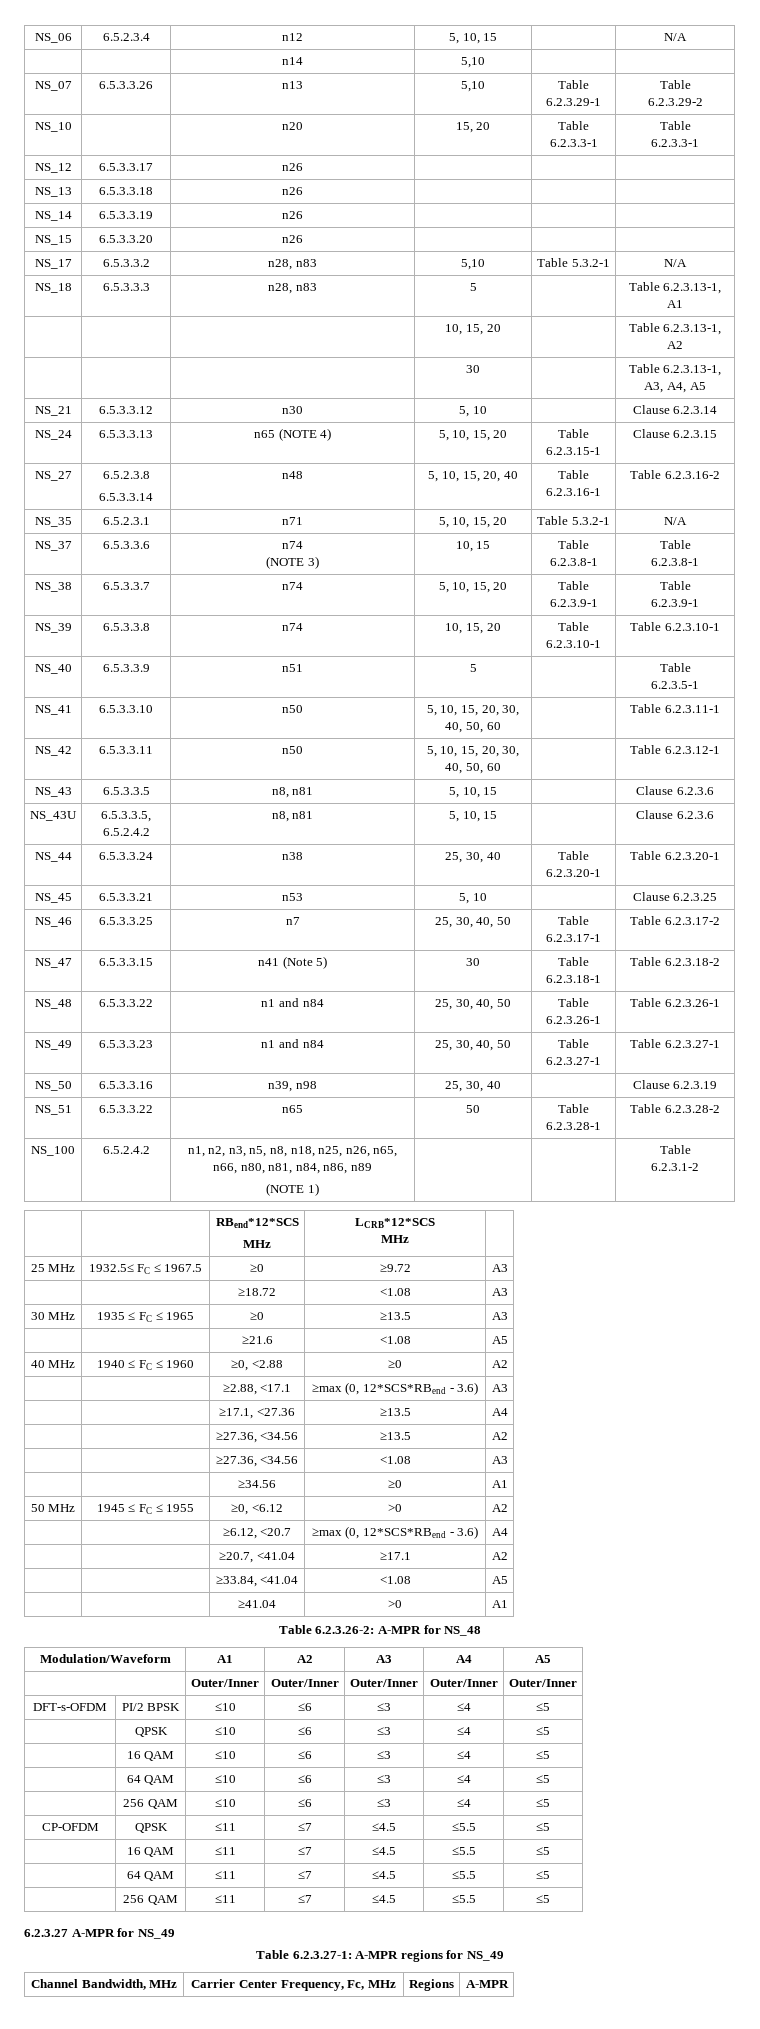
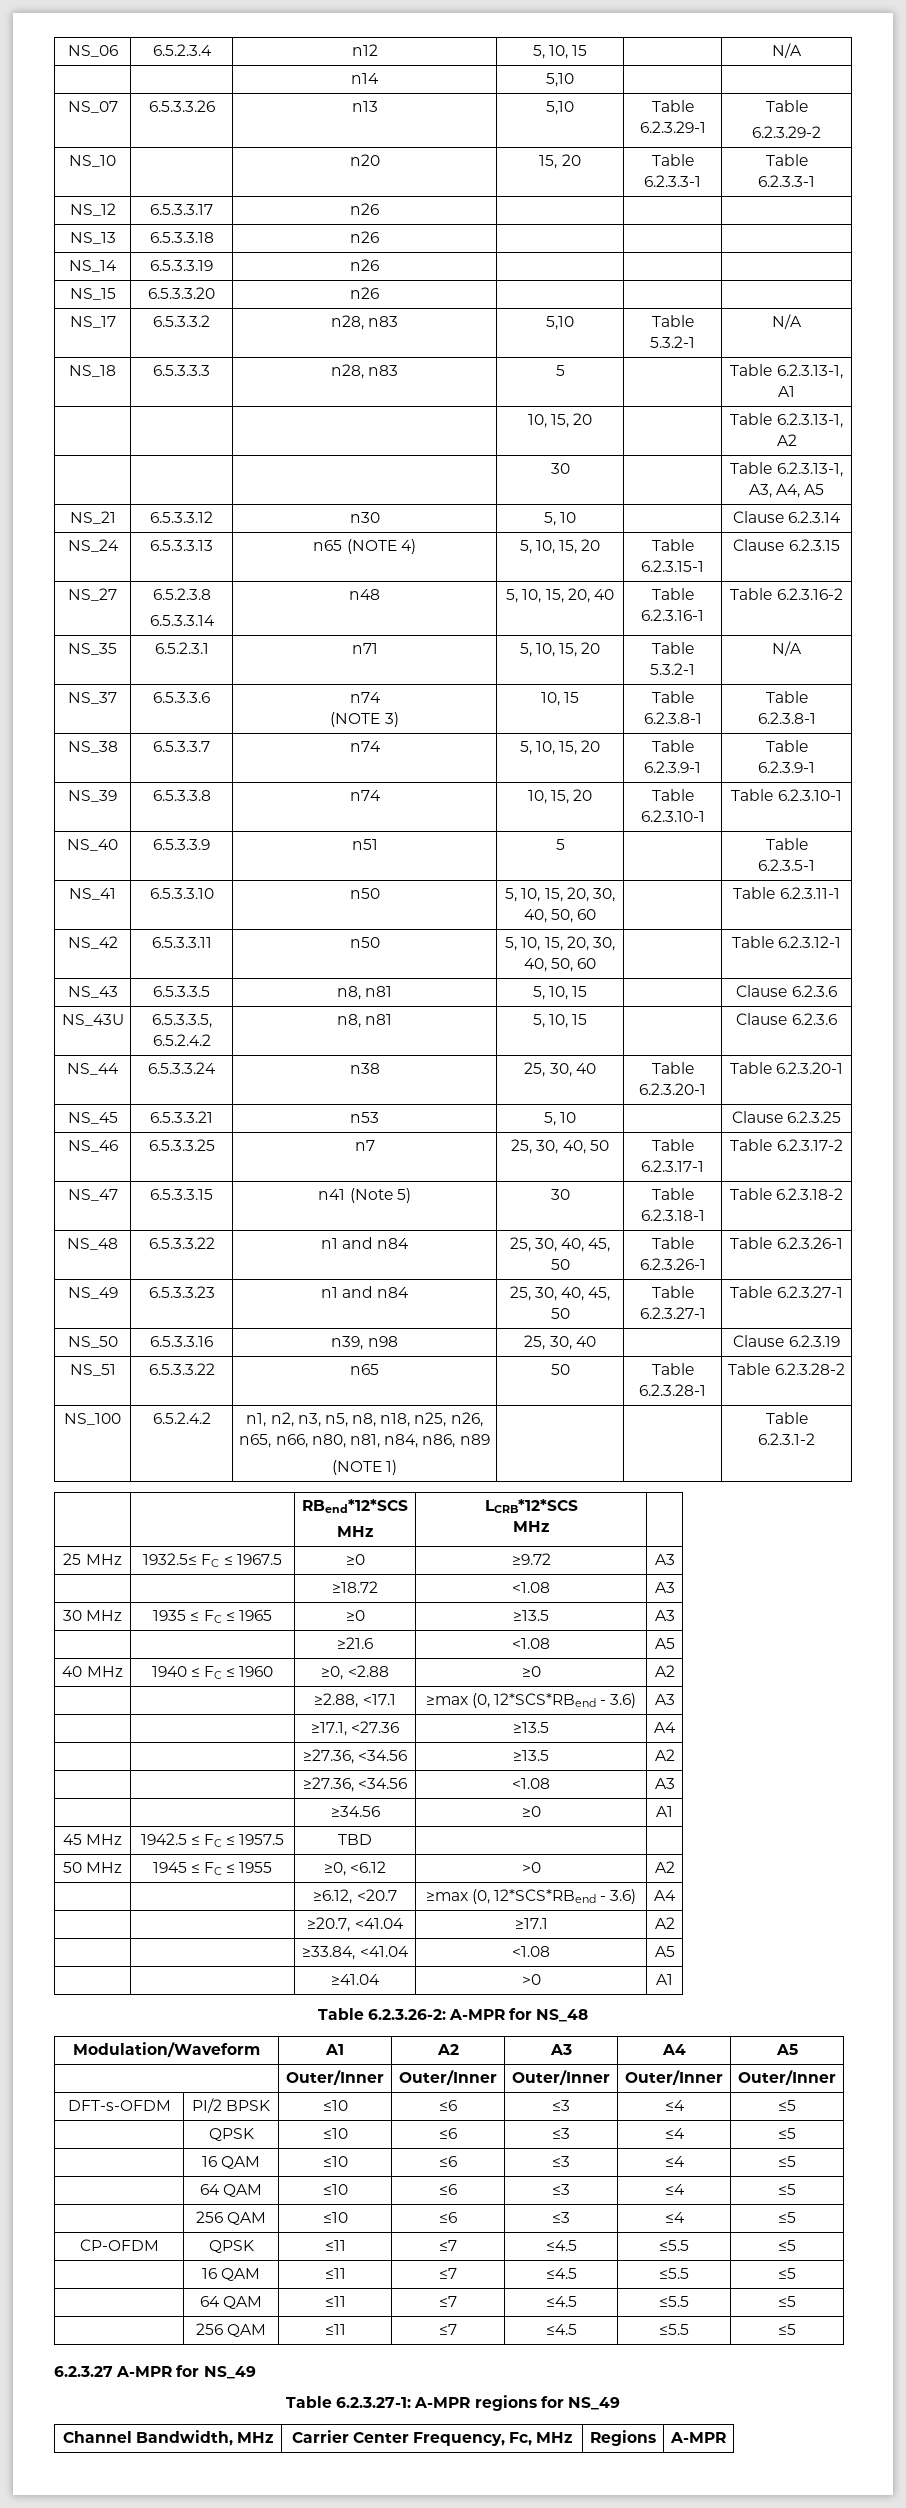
- NS_48 | 6.5.3.3.22 | n1 and n84 | 25, 30, 40, 50 | Table 6.2.3.26-1 | Table 6.2.3.26-1
+ NS_48 | 6.5.3.3.22 | n1 and n84 | 25, 30, 40, 45, 50 | Table 6.2.3.26-1 | Table 6.2.3.26-1
- NS_49 | 6.5.3.3.23 | n1 and n84 | 25, 30, 40, 50 | Table 6.2.3.27-1 | Table 6.2.3.27-1
+ NS_49 | 6.5.3.3.23 | n1 and n84 | 25, 30, 40, 45, 50 | Table 6.2.3.27-1 | Table 6.2.3.27-1
+ 45 MHz | 1942.5 ≤ FC ≤ 1957.5 | TBD | |

